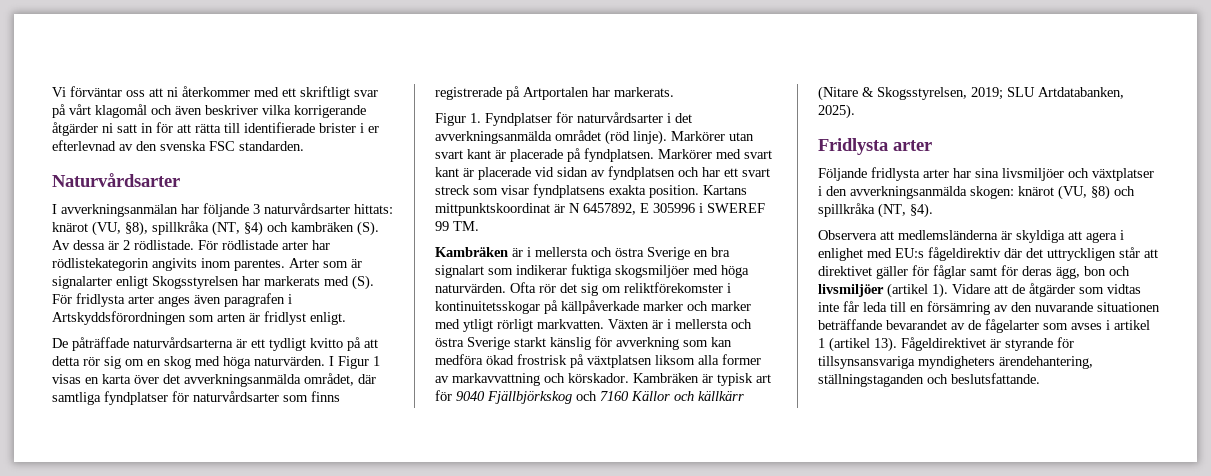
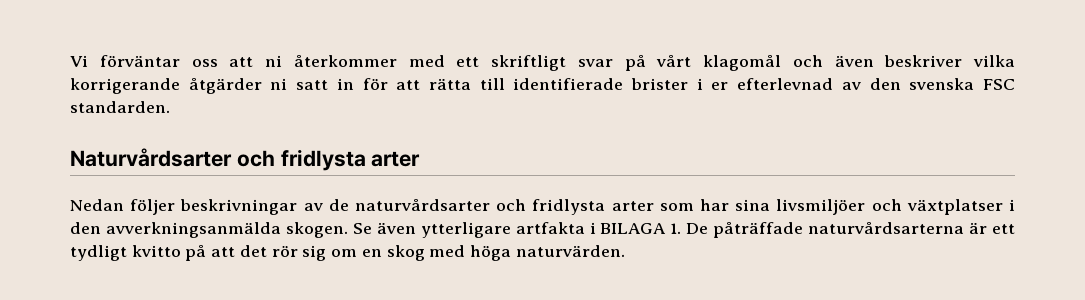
- Naturvårdsarter
- I avverkningsanmälan har följande 3 naturvårdsarter hittats: knärot (VU, §8), spillkråka (NT, §4) och kambräken (S). Av dessa är 2 rödlistade. För rödlistade arter har rödlistekategorin angivits inom parentes. Arter som är signalarter enligt Skogsstyrelsen har markerats med (S). För fridlysta arter anges även paragrafen i Artskyddsförordningen som arten är fridlyst enligt.
- De påträffade naturvårdsarterna är ett tydligt kvitto på att detta rör sig om en skog med höga naturvärden. I Figur 1 visas en karta över det avverkningsanmälda området, där samtliga fyndplatser för naturvårdsarter som finns registrerade på Artportalen har markerats.
- Figur 1. Fyndplatser för naturvårdsarter i det avverkningsanmälda området (röd linje). Markörer utan svart kant är placerade på fyndplatsen. Markörer med svart kant är placerade vid sidan av fyndplatsen och har ett svart streck som visar fyndplatsens exakta position. Kartans mittpunktskoordinat är N 6457892, E 305996 i SWEREF 99 TM.
- Kambräken är i mellersta och östra Sverige en bra signalart som indikerar fuktiga skogsmiljöer med höga naturvärden. Ofta rör det sig om reliktförekomster i kontinuitetsskogar på källpåverkade marker och marker med ytligt rörligt markvatten. Växten är i mellersta och östra Sverige starkt känslig för avverkning som kan medföra ökad frostrisk på växtplatsen liksom alla former av markavvattning och körskador. Kambräken är typisk art för 9040 Fjällbjörkskog och 7160 Källor och källkärr (Nitare & Skogsstyrelsen, 2019; SLU Artdatabanken, 2025).
- Fridlysta arter
- Följande fridlysta arter har sina livsmiljöer och växtplatser i den avverkningsanmälda skogen: knärot (VU, §8) och spillkråka (NT, §4).
- Observera att medlemsländerna är skyldiga att agera i enlighet med EU:s fågeldirektiv där det uttryckligen står att direktivet gäller för fåglar samt för deras ägg, bon och livsmiljöer (artikel 1). Vidare att de åtgärder som vidtas inte får leda till en försämring av den nuvarande situationen beträffande bevarandet av de fågelarter som avses i artikel 1 (artikel 13). Fågeldirektivet är styrande för tillsynsansvariga myndigheters ärendehantering, ställningstaganden och beslutsfattande.
+ Naturvårdsarter och fridlysta arter
+ Nedan följer beskrivningar av de naturvårdsarter och fridlysta arter som har sina livsmiljöer och växtplatser i den avverkningsanmälda skogen. Se även ytterligare artfakta i BILAGA 1. De påträffade naturvårdsarterna är ett tydligt kvitto på att det rör sig om en skog med höga naturvärden.

